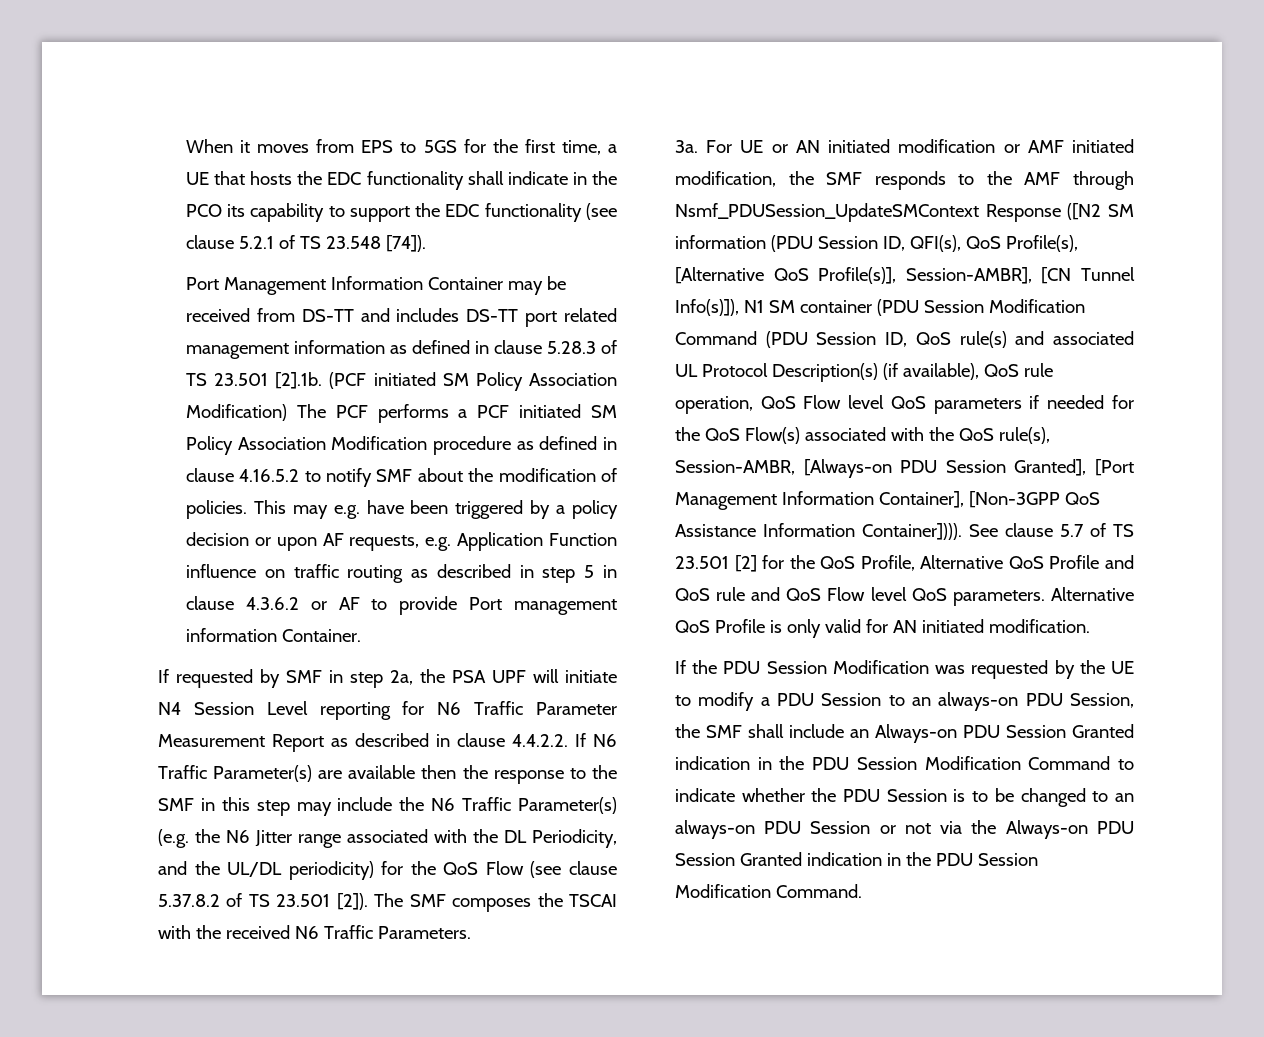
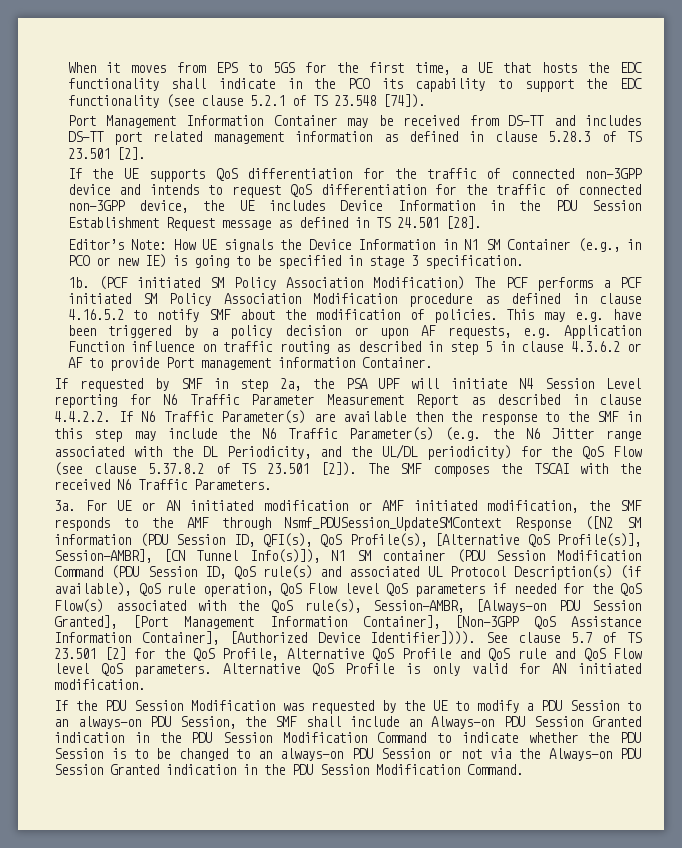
- Port Management Information Container may be received from DS-TT and includes DS-TT port related management information as defined in clause 5.28.3 of TS 23.501 [2].1b. (PCF initiated SM Policy Association Modification) The PCF performs a PCF initiated SM Policy Association Modification procedure as defined in clause 4.16.5.2 to notify SMF about the modification of policies.
+ Port Management Information Container may be received from DS-TT and includes DS-TT port related management information as defined in clause 5.28.3 of TS 23.501 [2].
+ If the UE supports QoS differentiation for the traffic of connected non-3GPP device and intends to request QoS differentiation for the traffic of connected non-3GPP device, the UE includes Device Information in the PDU Session Establishment Request message as defined in TS 24.501 [28].
+ Editor’s Note: How UE signals the Device Information in N1 SM Container (e.g., in PCO or new IE) is going to be specified in stage 3 specification.
+ 1b. (PCF initiated SM Policy Association Modification) The PCF performs a PCF initiated SM Policy Association Modification procedure as defined in clause 4.16.5.2 to notify SMF about the modification of policies.
- For UE or AN initiated modification or AMF initiated modification, the SMF responds to the AMF through Nsmf_PDUSession_UpdateSMContext Response ([N2 SM information (PDU Session ID, QFI(s), QoS Profile(s), [Alternative QoS Profile(s)], Session-AMBR], [CN Tunnel Info(s)]), N1 SM container (PDU Session Modification Command (PDU Session ID, QoS rule(s) and associated UL Protocol Description(s) (if available), QoS rule operation, QoS Flow level QoS parameters if needed for the QoS Flow(s) associated with the QoS rule(s), Session-AMBR, [Always-on PDU Session Granted], [Port Management Information Container], [Non-3GPP QoS Assistance Information Container]))).
+ For UE or AN initiated modification or AMF initiated modification, the SMF responds to the AMF through Nsmf_PDUSession_UpdateSMContext Response ([N2 SM information (PDU Session ID, QFI(s), QoS Profile(s), [Alternative QoS Profile(s)], Session-AMBR], [CN Tunnel Info(s)]), N1 SM container (PDU Session Modification Command (PDU Session ID, QoS rule(s) and associated UL Protocol Description(s) (if available), QoS rule operation, QoS Flow level QoS parameters if needed for the QoS Flow(s) associated with the QoS rule(s), Session-AMBR, [Always-on PDU Session Granted], [Port Management Information Container], [Non-3GPP QoS Assistance Information Container], [Authorized Device Identifier]))).

